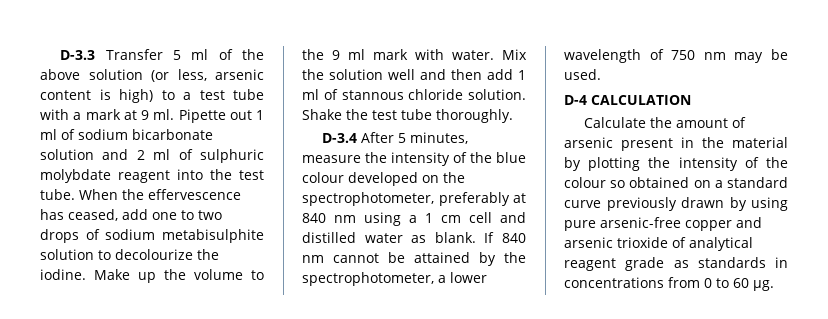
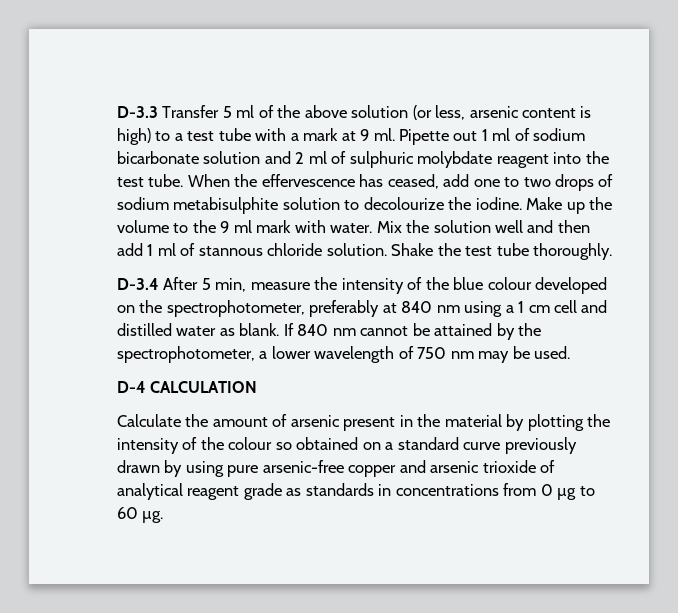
- D-3.4 After 5 minutes, measure the intensity of the blue colour developed on the spectrophotometer, preferably at 840 nm using a 1 cm cell and distilled water as blank.
+ D-3.4 After 5 min, measure the intensity of the blue colour developed on the spectrophotometer, preferably at 840 nm using a 1 cm cell and distilled water as blank.
- Calculate the amount of arsenic present in the material by plotting the intensity of the colour so obtained on a standard curve previously drawn by using pure arsenic-free copper and arsenic trioxide of analytical reagent grade as standards in concentrations from 0 to 60 µg.
+ Calculate the amount of arsenic present in the material by plotting the intensity of the colour so obtained on a standard curve previously drawn by using pure arsenic-free copper and arsenic trioxide of analytical reagent grade as standards in concentrations from 0 µg to 60 µg.

